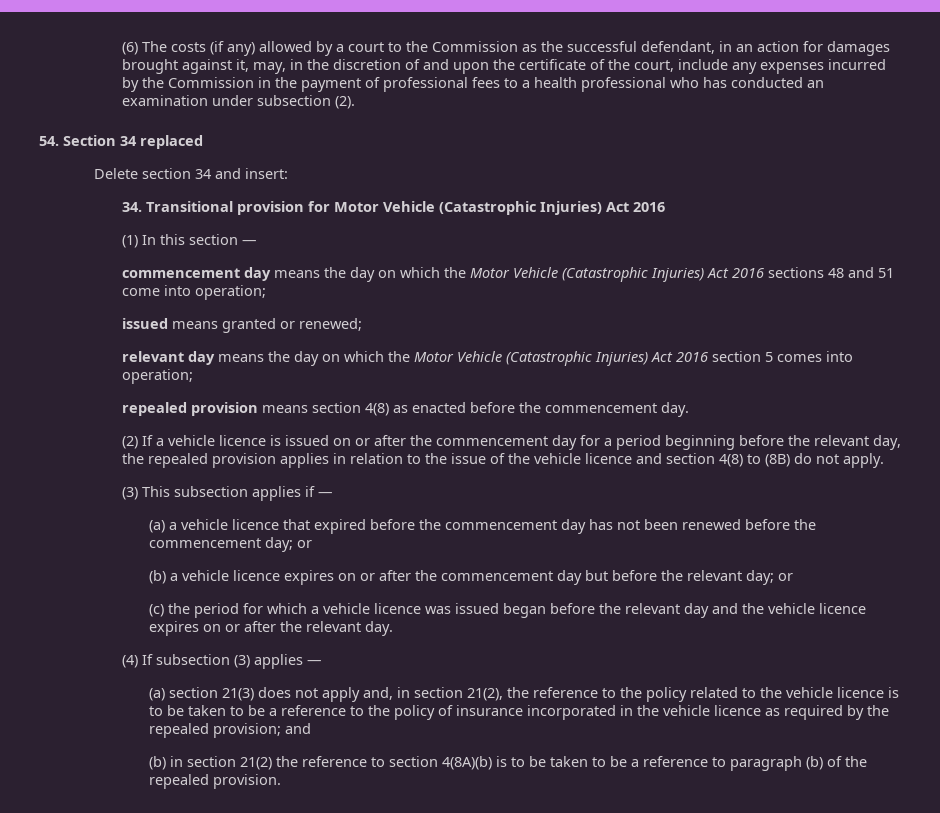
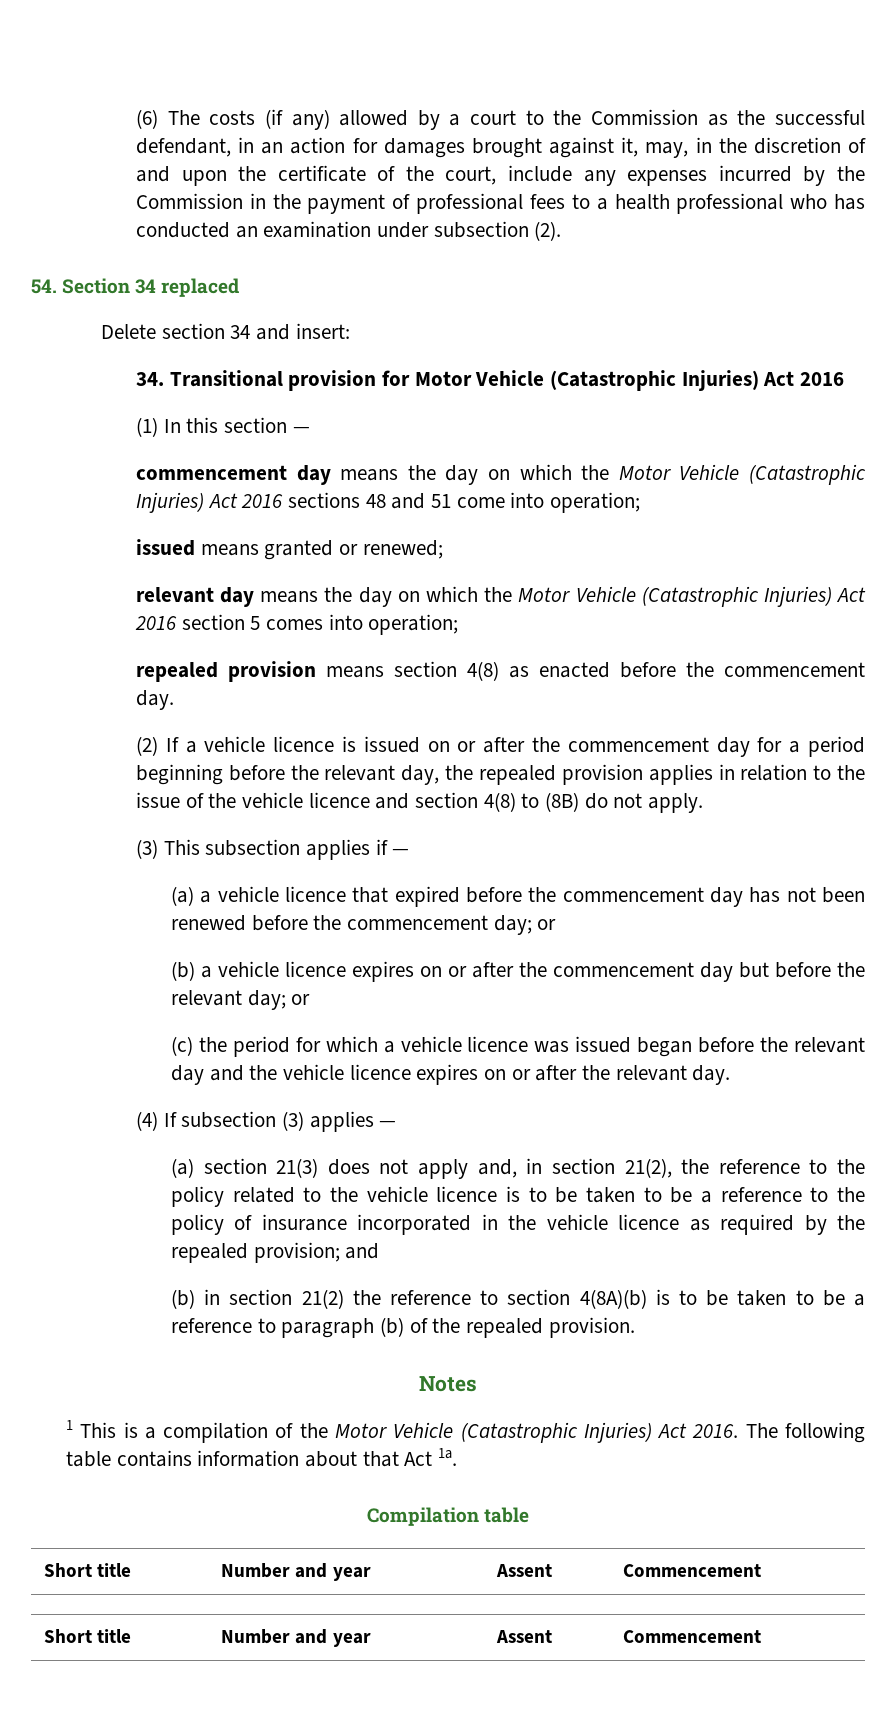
+ Notes
+ 1 This is a compilation of the Motor Vehicle (Catastrophic Injuries) Act 2016. The following table contains information about that Act 1a.
+ Compilation table
+ Short title | Number and year | Assent | Commencement
+ Short title | Number and year | Assent | Commencement

